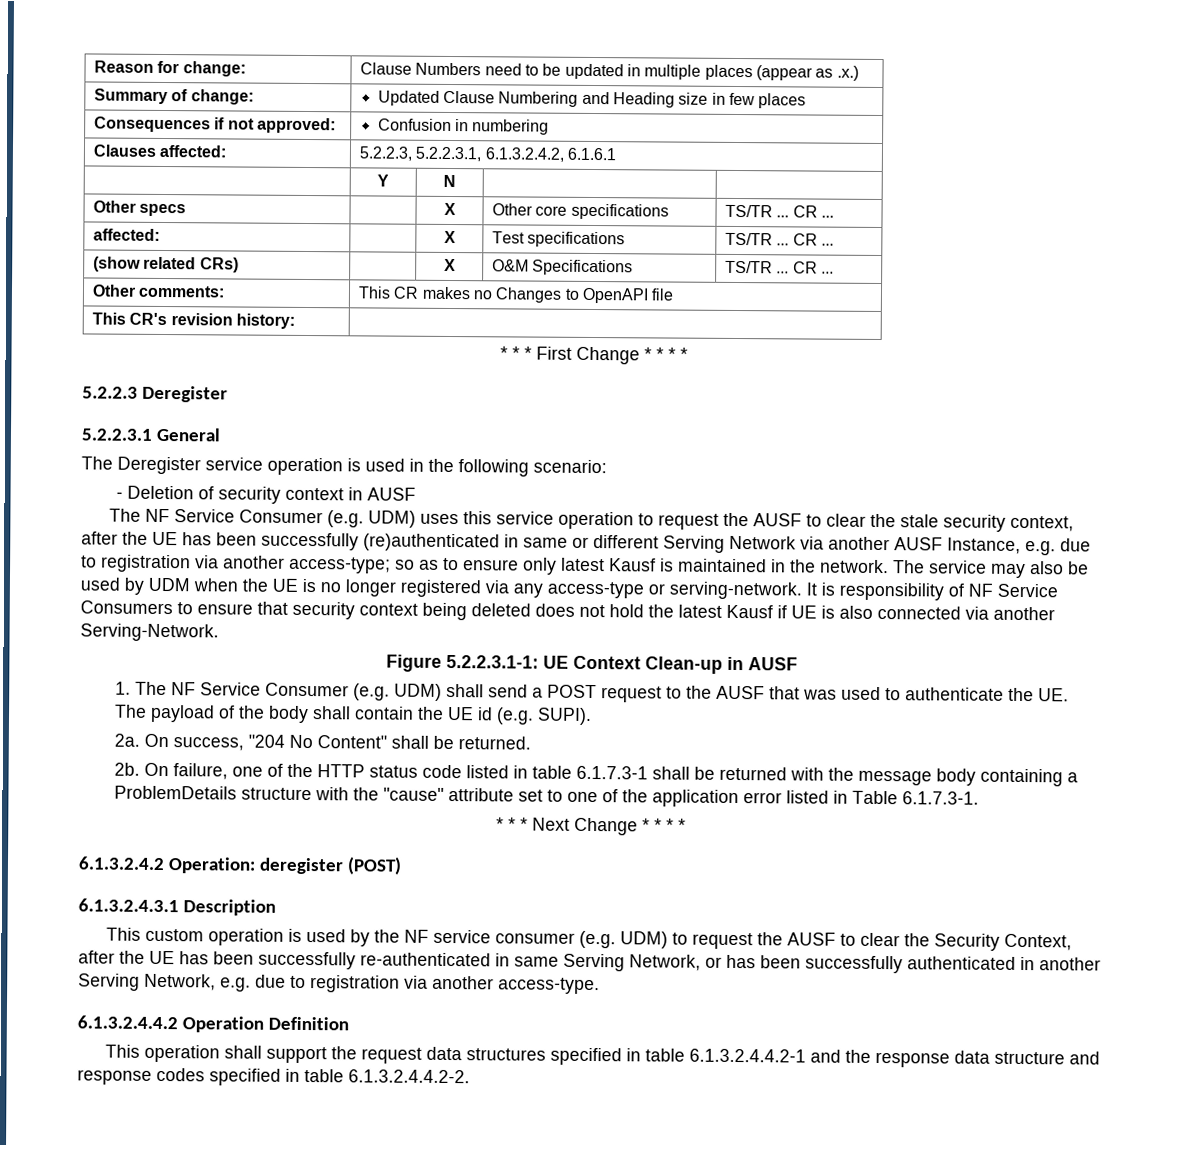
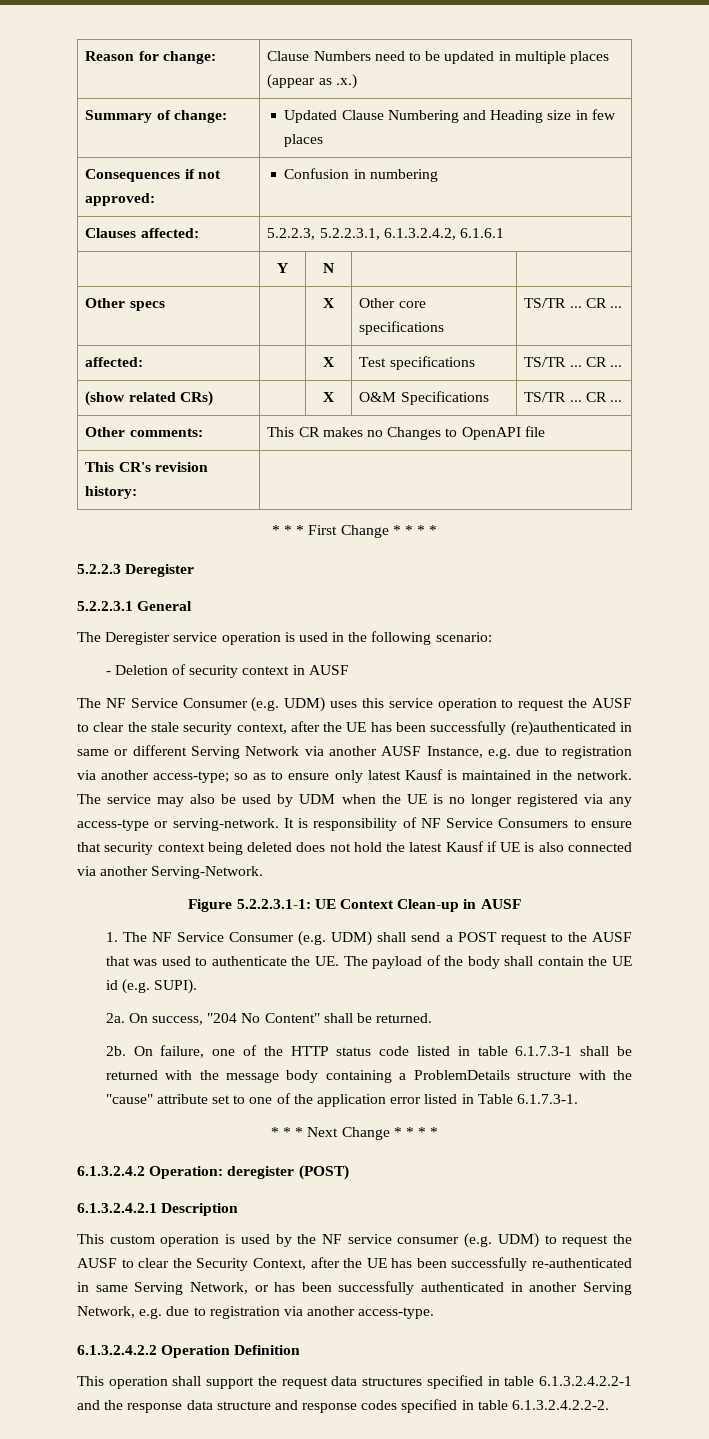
- 6.1.3.2.4.3.1 Description
+ 6.1.3.2.4.2.1 Description
- 6.1.3.2.4.4.2 Operation Definition
+ 6.1.3.2.4.2.2 Operation Definition
- This operation shall support the request data structures specified in table 6.1.3.2.4.4.2-1 and the response data structure and response codes specified in table 6.1.3.2.4.4.2-2.
+ This operation shall support the request data structures specified in table 6.1.3.2.4.2.2-1 and the response data structure and response codes specified in table 6.1.3.2.4.2.2-2.

